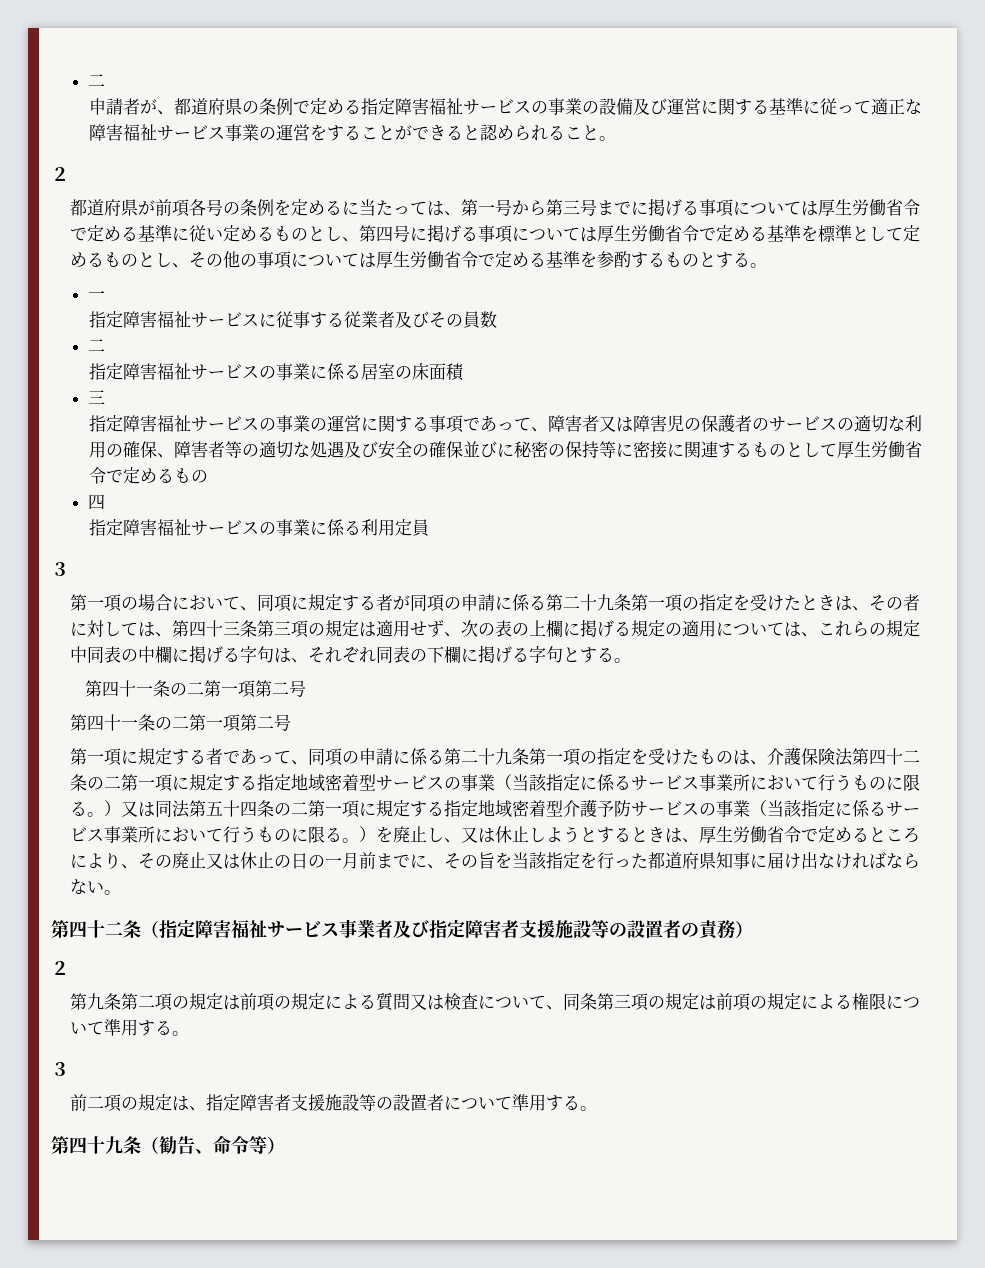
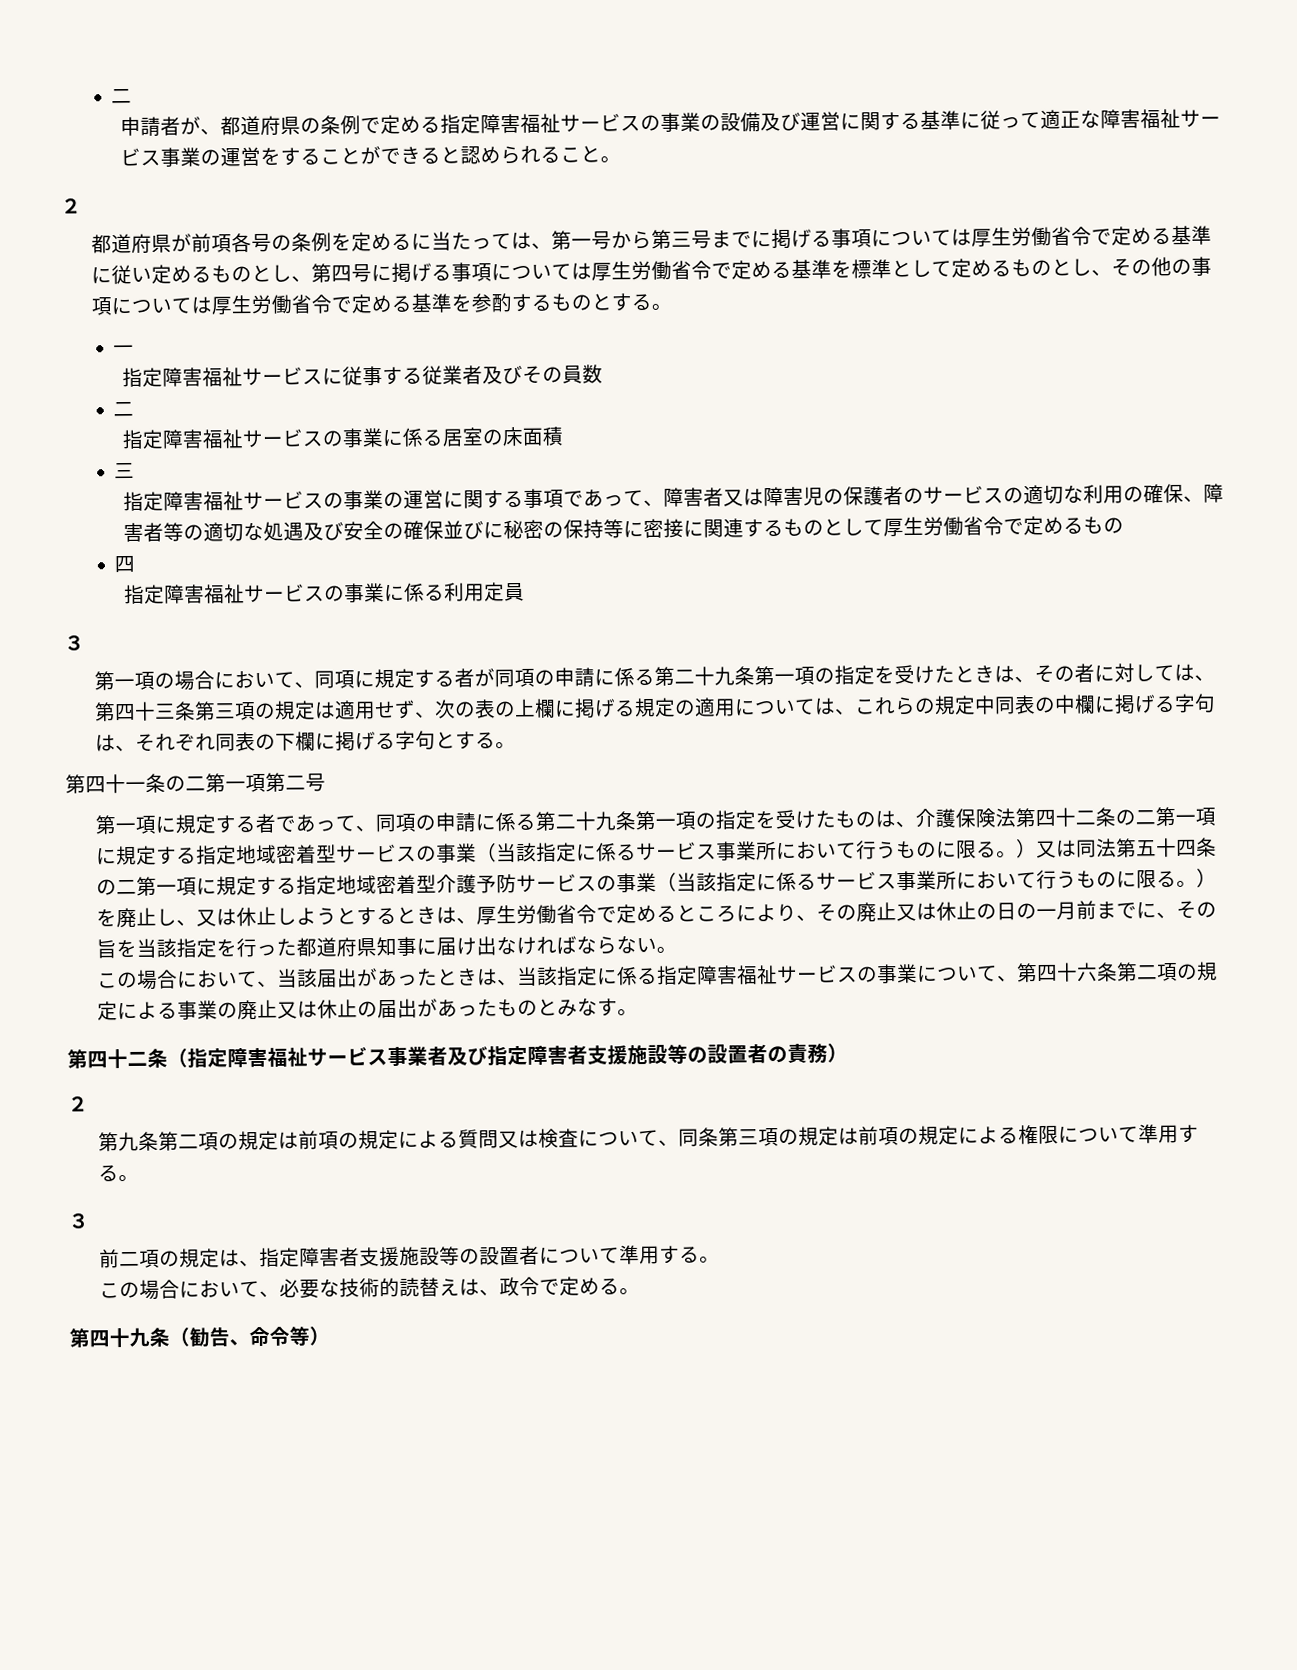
  第一項の場合において、同項に規定する者が同項の申請に係る第二十九条第一項の指定を受けたときは、その者に対しては、第四十三条第三項の規定は適用せず、次の表の上欄に掲げる規定の適用については、これらの規定中同表の中欄に掲げる字句は、それぞれ同表の下欄に掲げる字句とする。
- 第四十一条の二第一項第二号
+ この場合において、当該届出があったときは、当該指定に係る指定障害福祉サービスの事業について、第四十六条第二項の規定による事業の廃止又は休止の届出があったものとみなす。
+ この場合において、必要な技術的読替えは、政令で定める。

